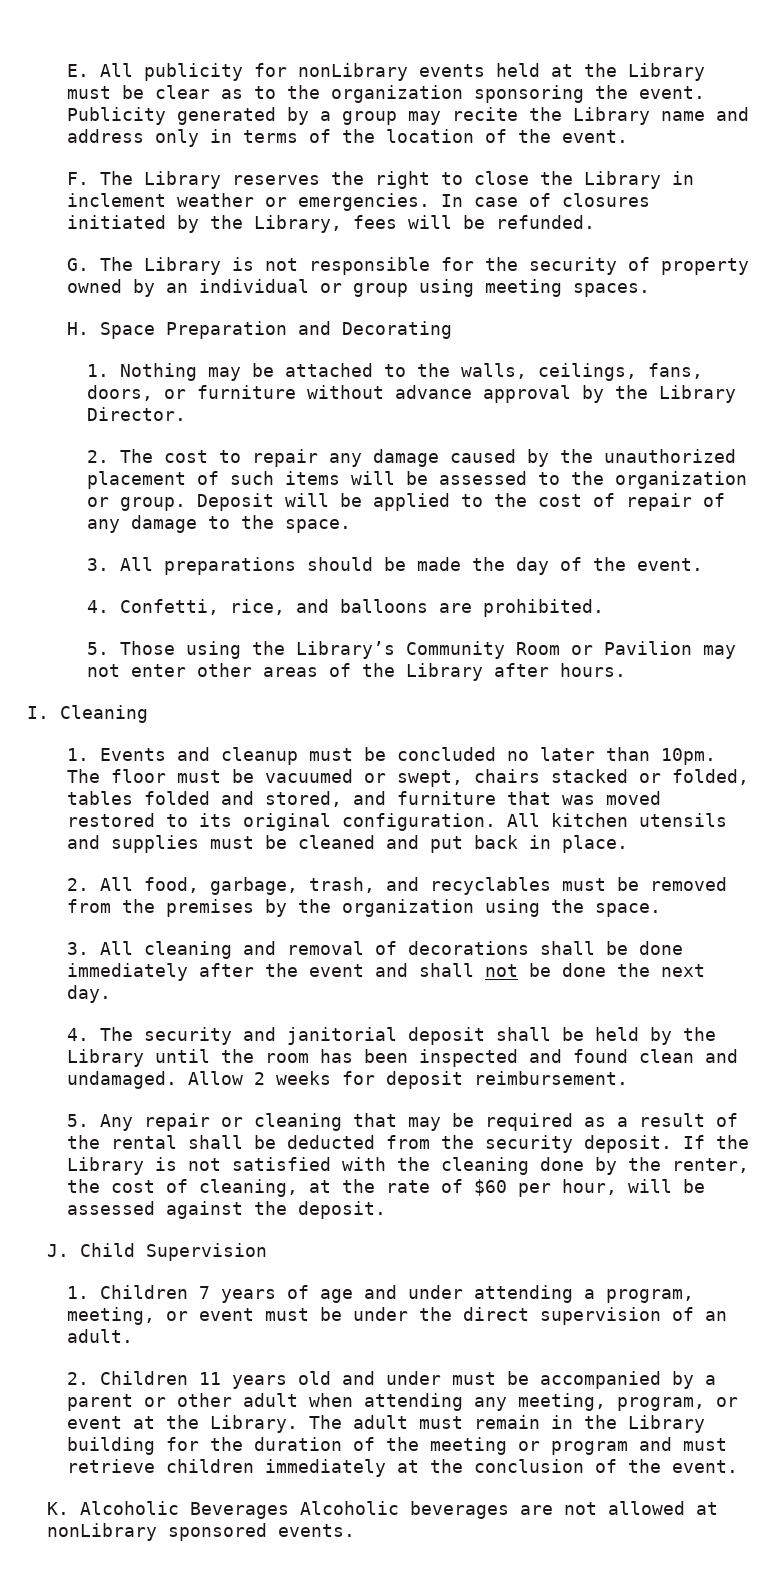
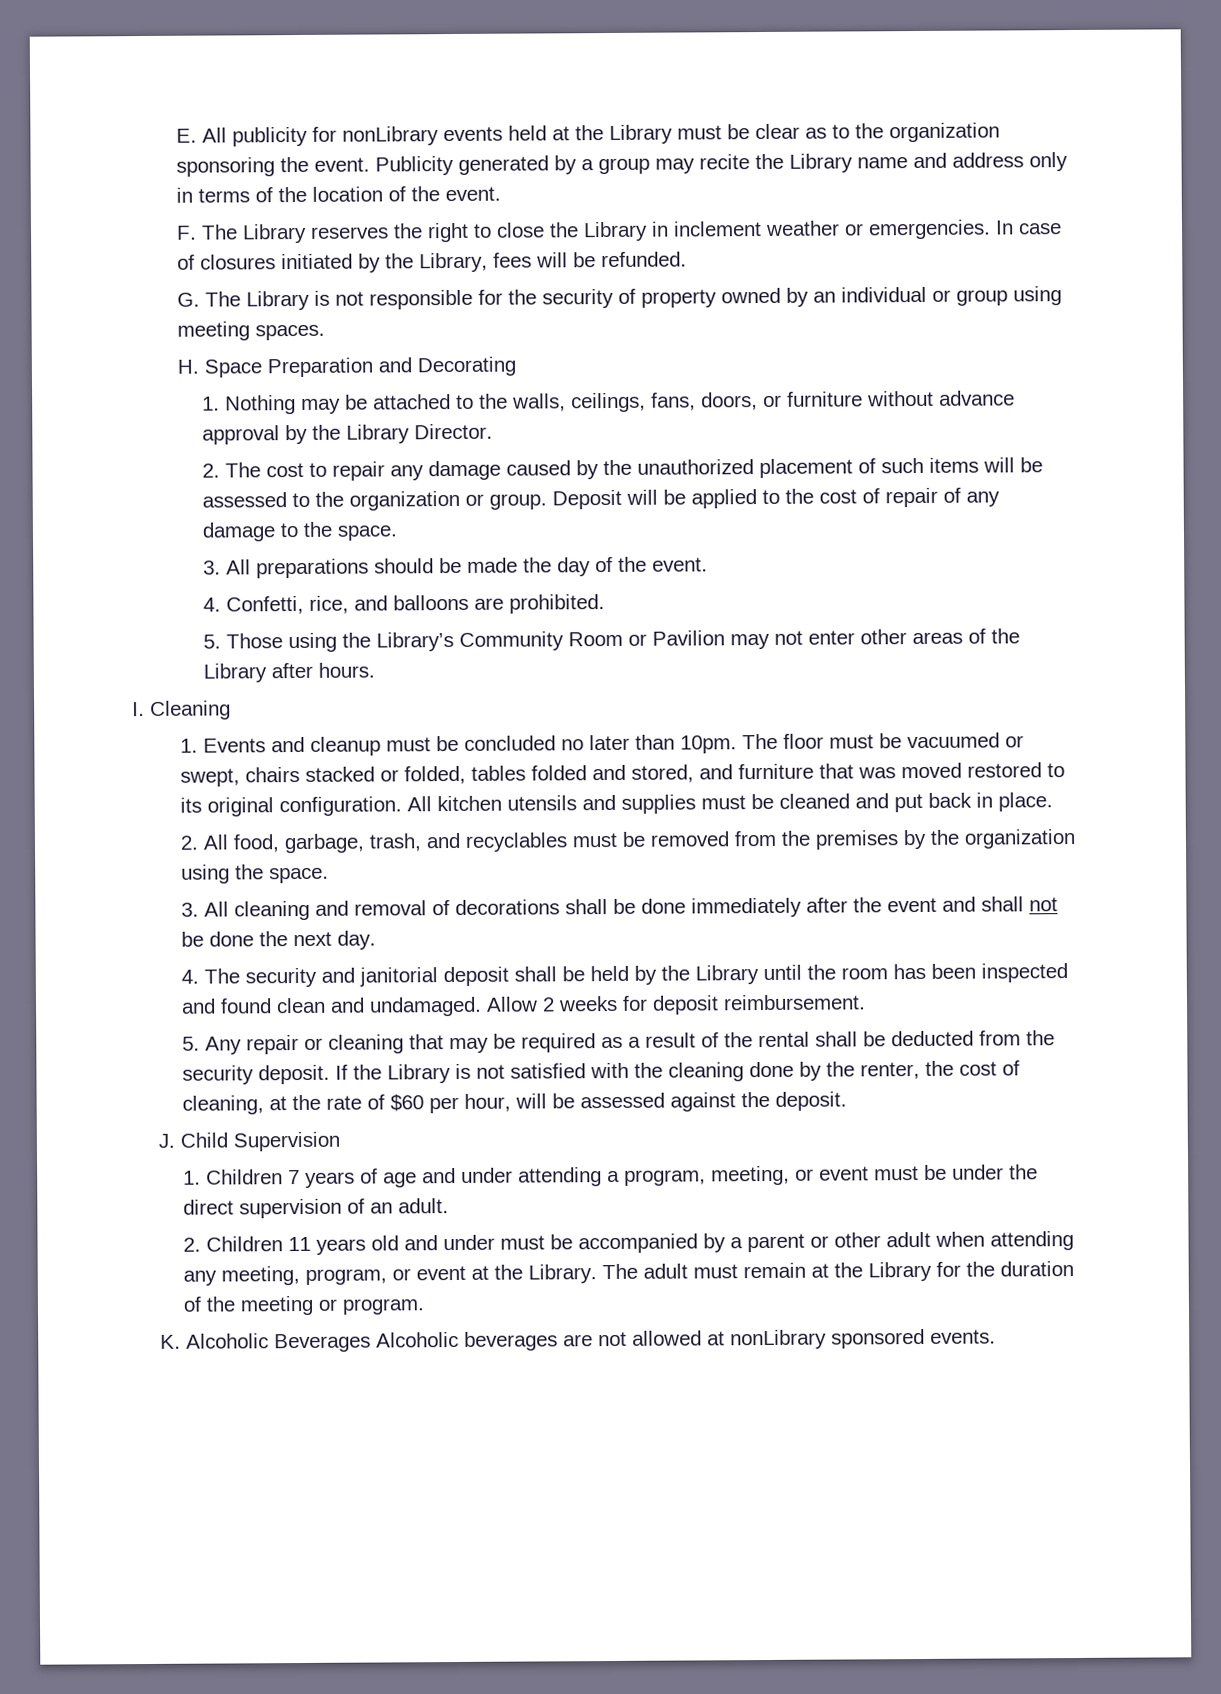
- The adult must remain in the Library building for the duration of the meeting or program and must retrieve children immediately at the conclusion of the event.
+ The adult must remain at the Library for the duration of the meeting or program.

